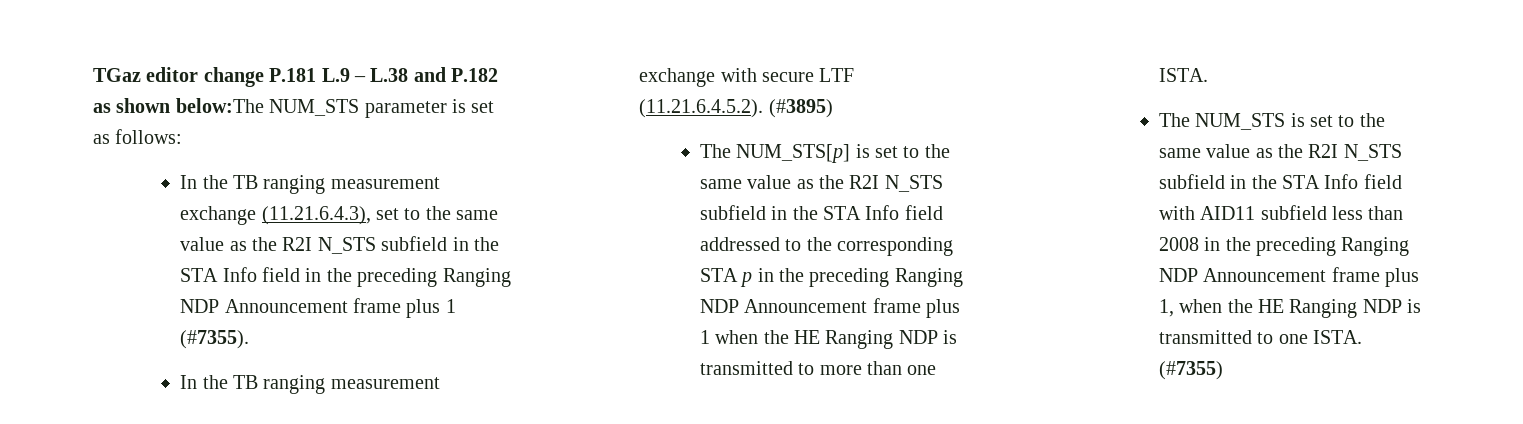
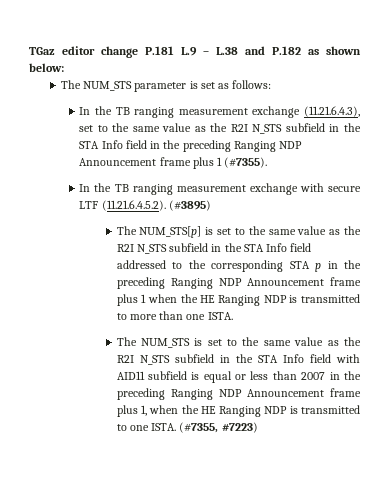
- TGaz editor change P.181 L.9 – L.38 and P.182 as shown below:The NUM_STS parameter is set as follows:
+ TGaz editor change P.181 L.9 – L.38 and P.182 as shown below:
+ The NUM_STS parameter is set as follows:
- The NUM_STS is set to the same value as the R2I N_STS subfield in the STA Info field with AID11 subfield less than 2008 in the preceding Ranging NDP Announcement frame plus 1, when the HE Ranging NDP is transmitted to one ISTA.
+ The NUM_STS is set to the same value as the R2I N_STS subfield in the STA Info field with AID11 subfield is equal or less than 2007 in the preceding Ranging NDP Announcement frame plus 1, when the HE Ranging NDP is transmitted to one ISTA.
- (#7355)
+ (#7355, #7223)

